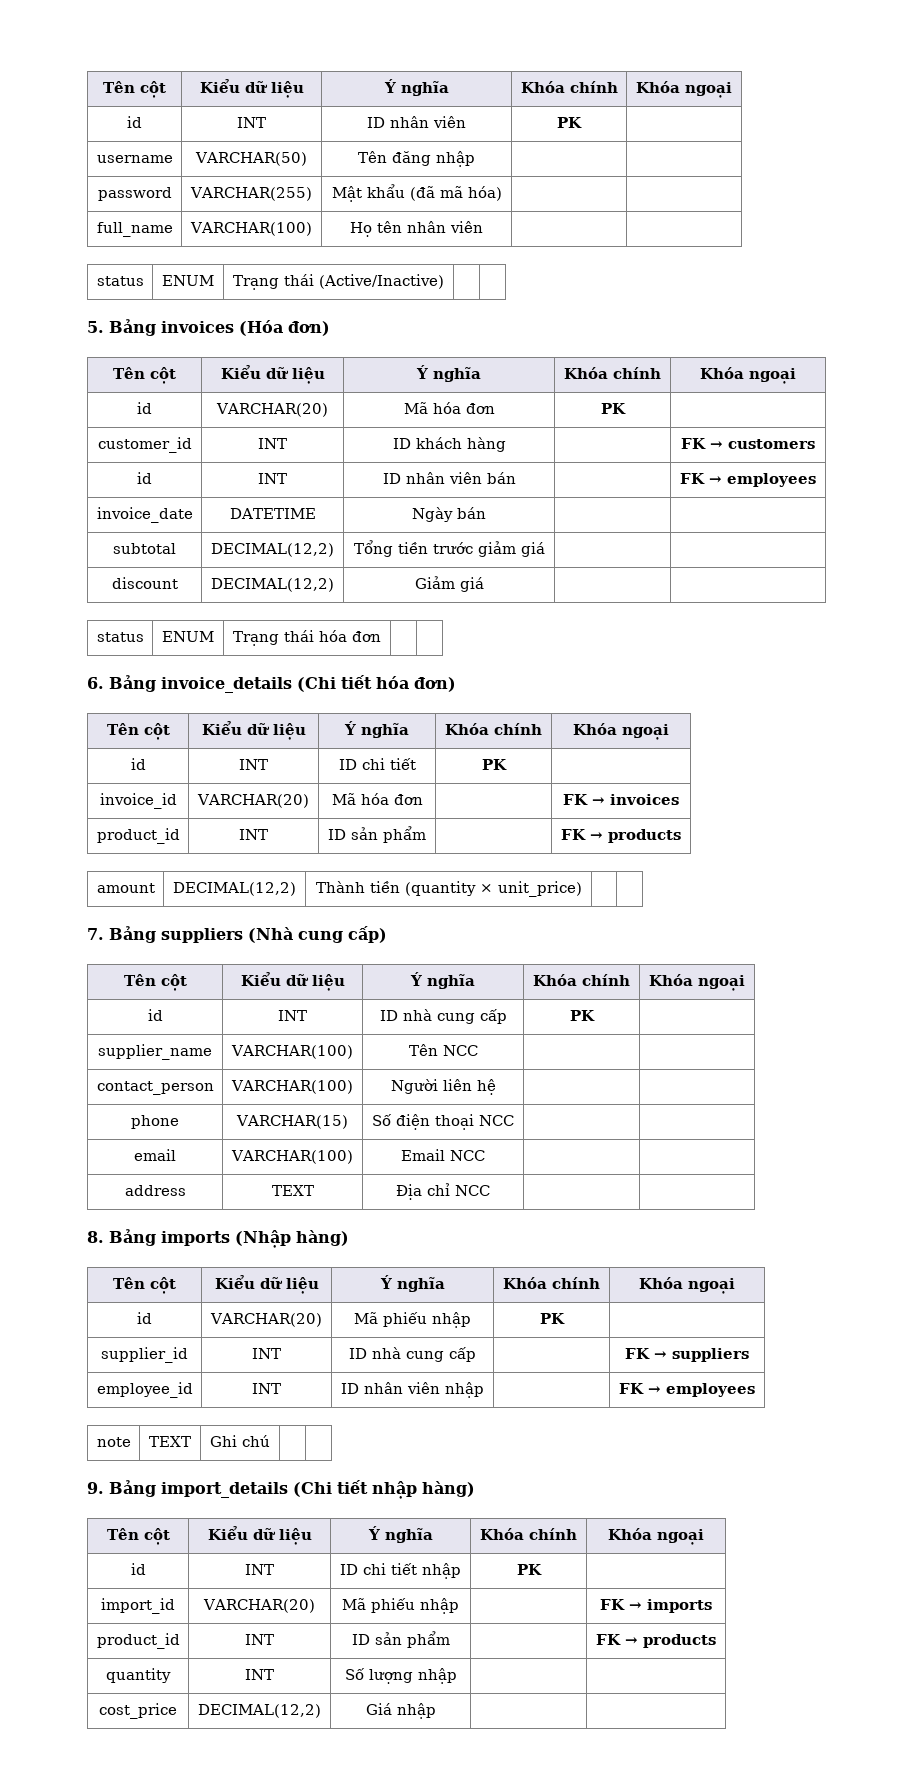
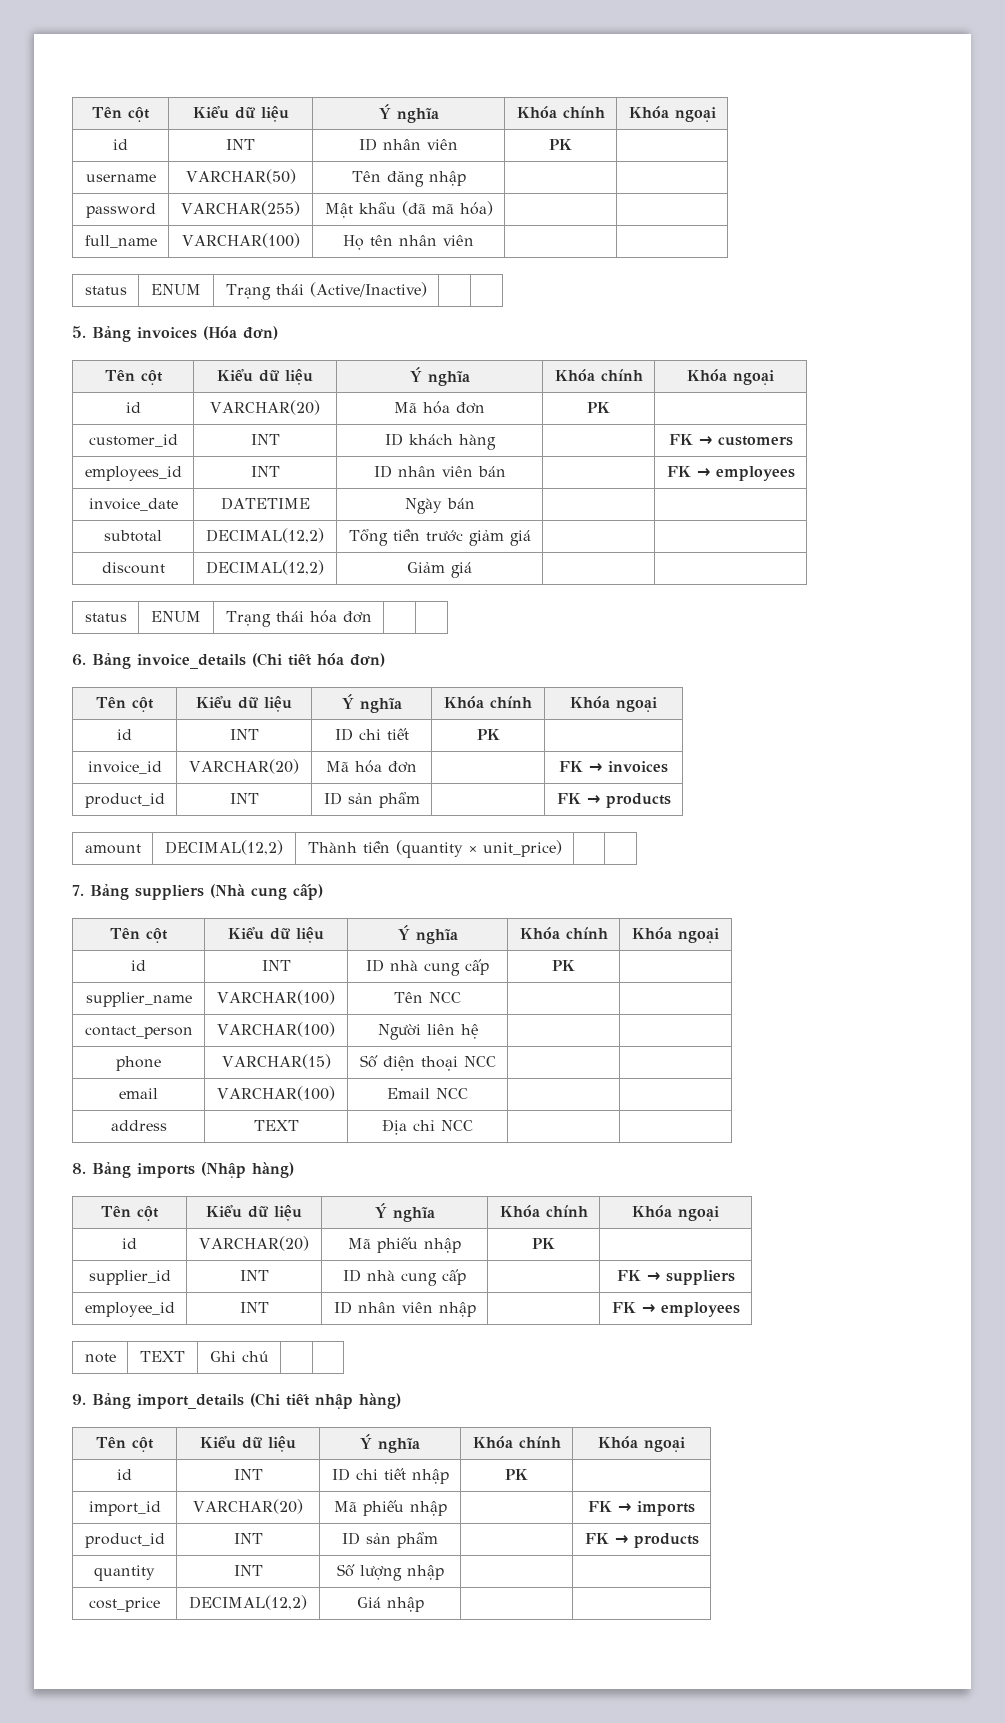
- id | INT | ID nhân viên bán | | FK → employees
+ employees_id | INT | ID nhân viên bán | | FK → employees

